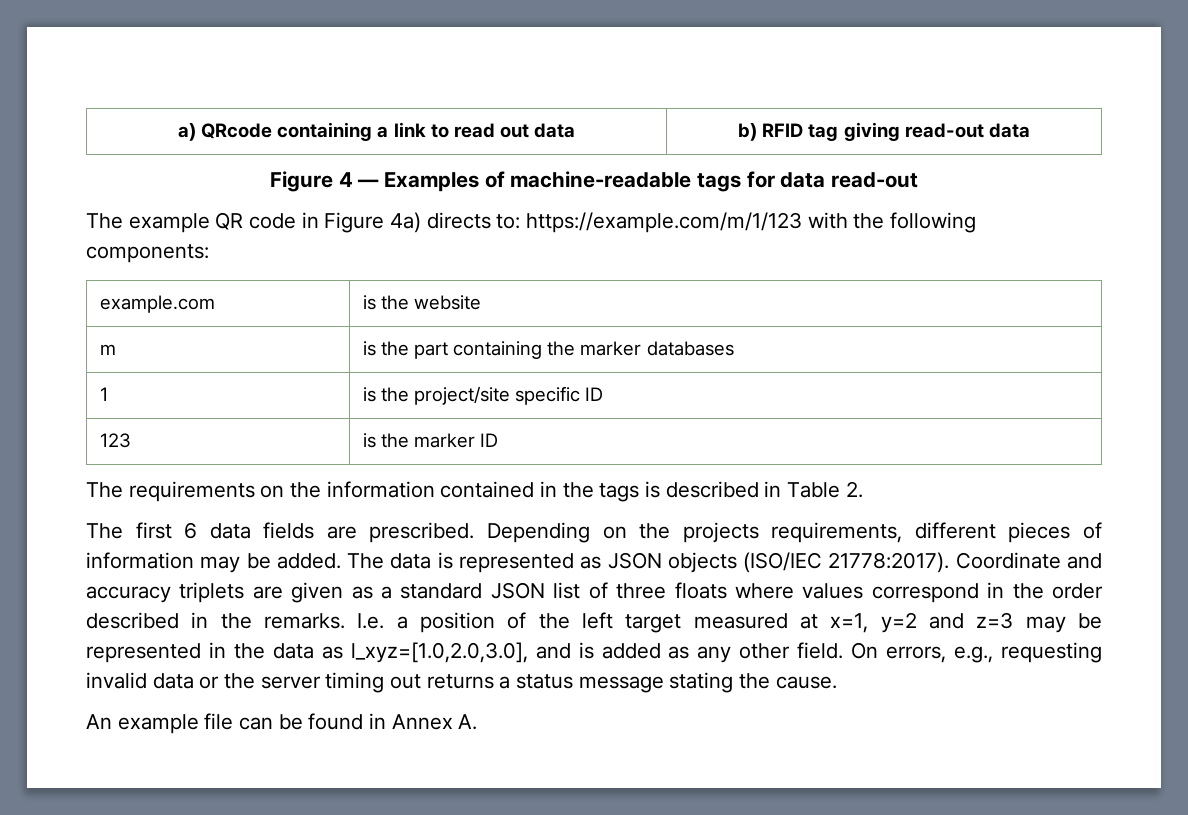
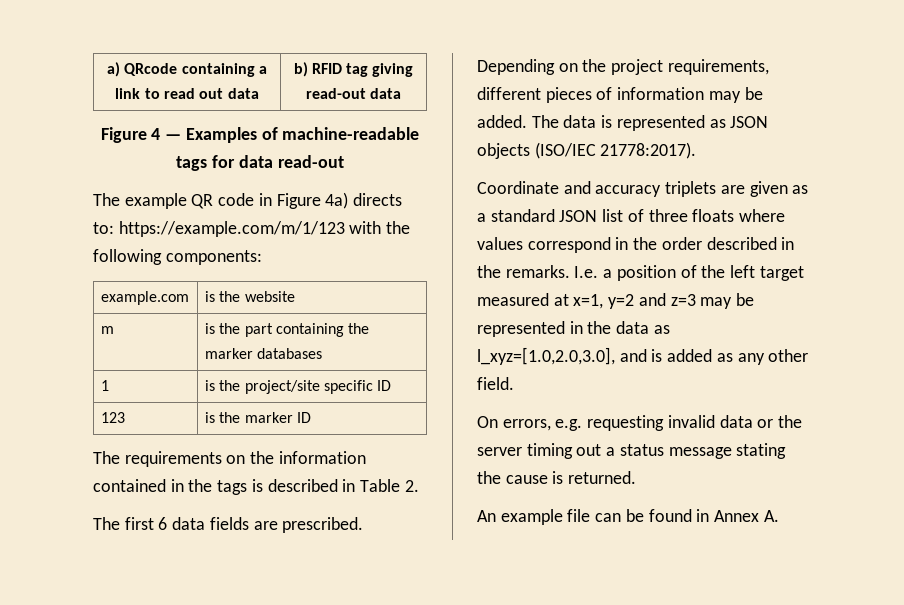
- Depending on the projects requirements, different pieces of information may be added.
+ Depending on the project requirements, different pieces of information may be added.
- The data is represented as JSON objects (ISO/IEC 21778:2017). Coordinate and accuracy triplets are given as a standard JSON list of three floats where values correspond in the order described in the remarks.
+ The data is represented as JSON objects (ISO/IEC 21778:2017).
+ Coordinate and accuracy triplets are given as a standard JSON list of three floats where values correspond in the order described in the remarks.
- I.e. a position of the left target measured at x=1, y=2 and z=3 may be represented in the data as l_xyz=[1.0,2.0,3.0], and is added as any other field. On errors, e.g., requesting invalid data or the server timing out returns a status message stating the cause.
+ I.e. a position of the left target measured at x=1, y=2 and z=3 may be represented in the data as l_xyz=[1.0,2.0,3.0], and is added as any other field.
+ On errors, e.g. requesting invalid data or the server timing out a status message stating the cause is returned.

